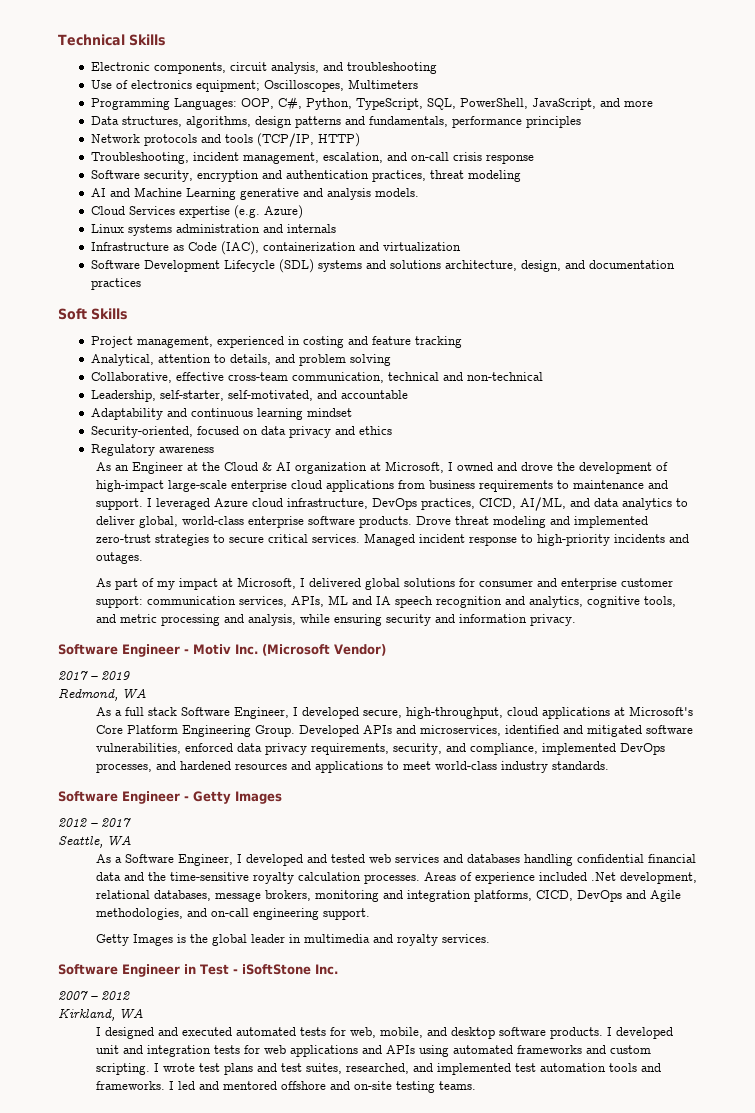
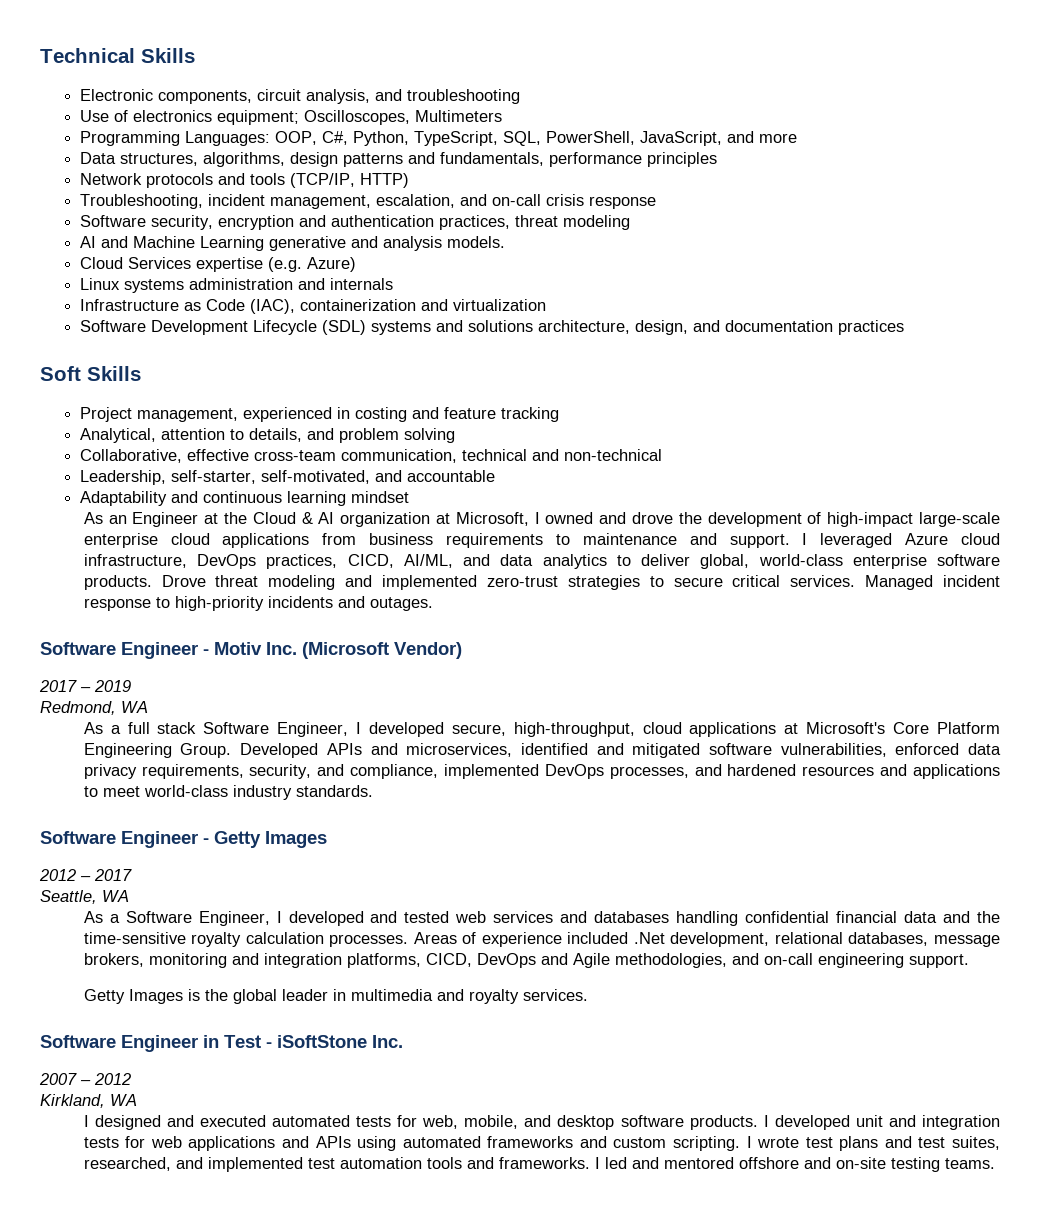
- Security-oriented, focused on data privacy and ethics
- Regulatory awareness
- As part of my impact at Microsoft, I delivered global solutions for consumer and enterprise customer support: communication services, APIs, ML and IA speech recognition and analytics, cognitive tools, and metric processing and analysis, while ensuring security and information privacy.

